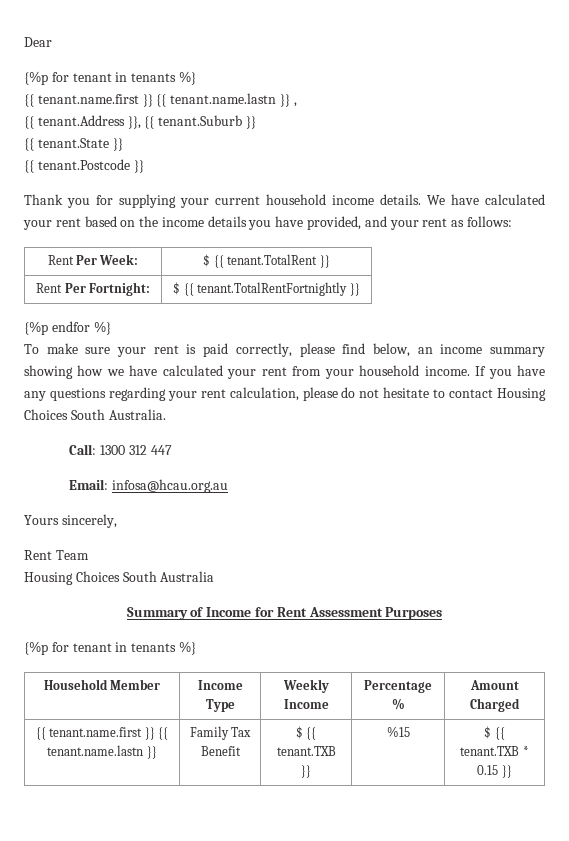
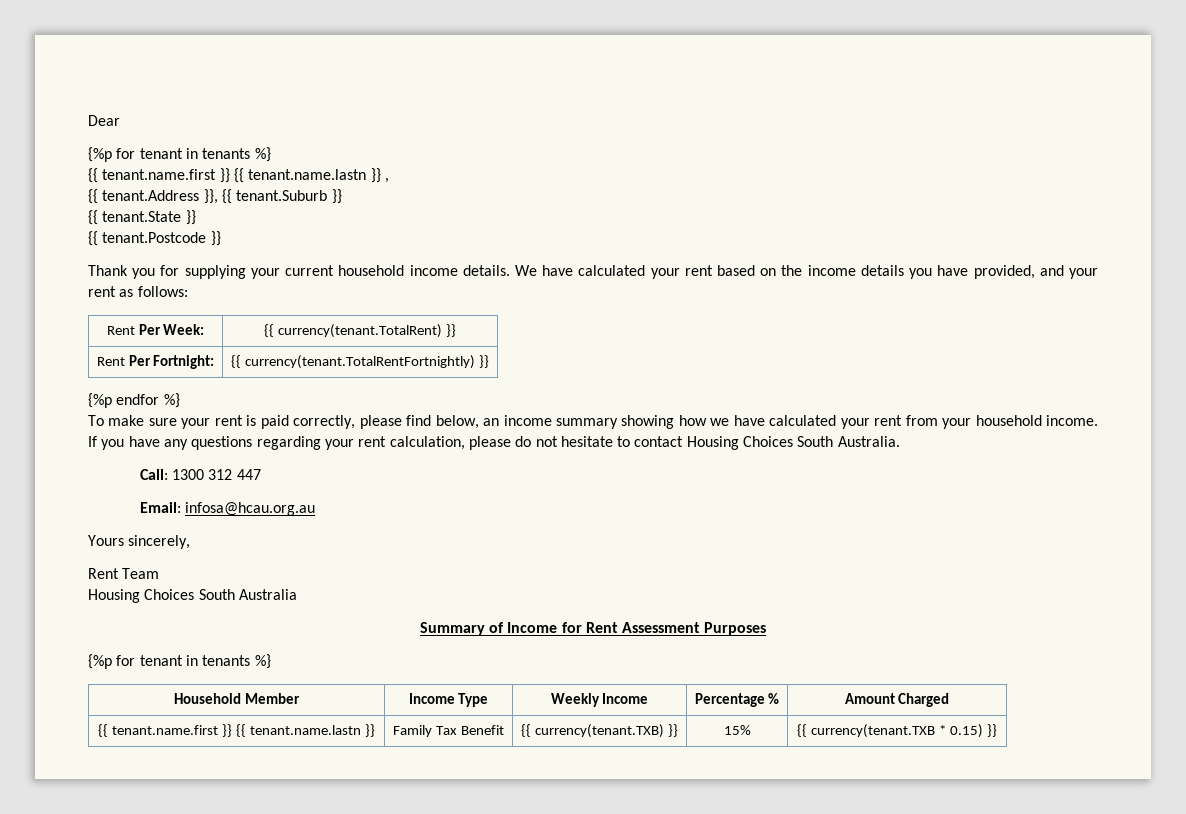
- Rent Per Week: | $ {{ tenant.TotalRent }}
+ Rent Per Week: | {{ currency(tenant.TotalRent) }}
- Rent Per Fortnight: | $ {{ tenant.TotalRentFortnightly }}
+ Rent Per Fortnight: | {{ currency(tenant.TotalRentFortnightly) }}
- {{ tenant.name.first }} {{ tenant.name.lastn }} | Family Tax Benefit | $ {{ tenant.TXB }} | %15 | $ {{ tenant.TXB * 0.15 }}
+ {{ tenant.name.first }} {{ tenant.name.lastn }} | Family Tax Benefit | {{ currency(tenant.TXB) }} | 15% | {{ currency(tenant.TXB * 0.15) }}

